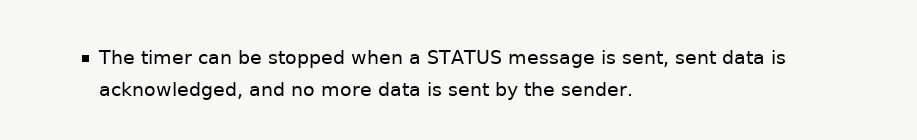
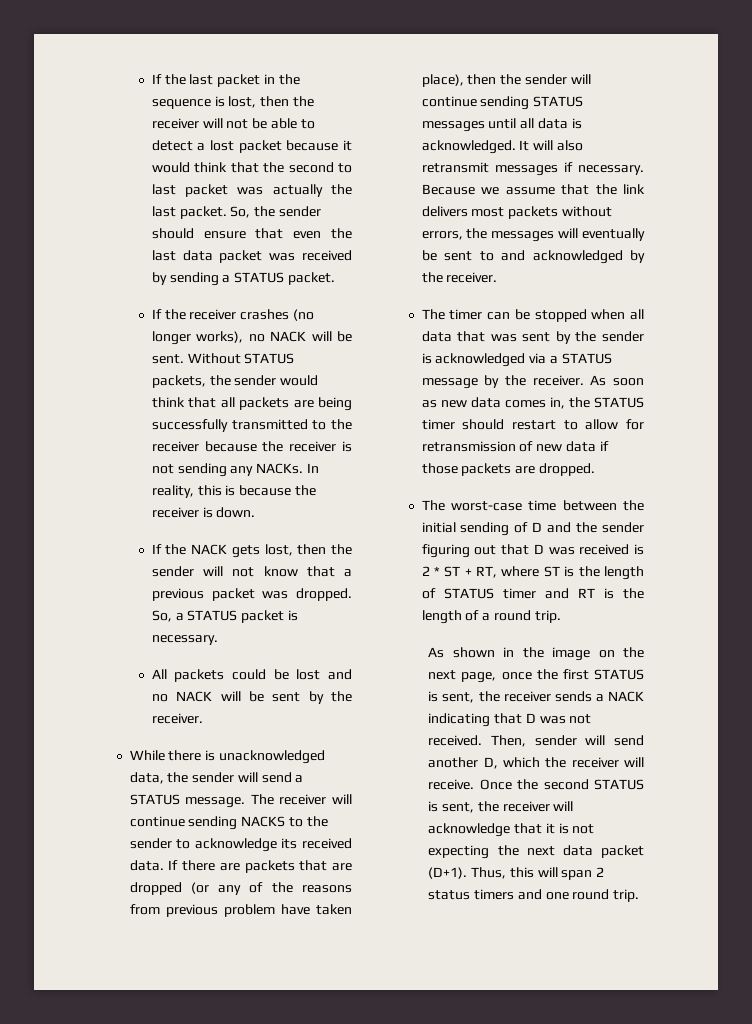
+ If the last packet in the sequence is lost, then the receiver will not be able to detect a lost packet because it would think that the second to last packet was actually the last packet. So, the sender should ensure that even the last data packet was received by sending a STATUS packet.
+ If the receiver crashes (no longer works), no NACK will be sent. Without STATUS packets, the sender would think that all packets are being successfully transmitted to the receiver because the receiver is not sending any NACKs. In reality, this is because the receiver is down.
+ If the NACK gets lost, then the sender will not know that a previous packet was dropped. So, a STATUS packet is necessary.
+ All packets could be lost and no NACK will be sent by the receiver.
+ While there is unacknowledged data, the sender will send a STATUS message. The receiver will continue sending NACKS to the sender to acknowledge its received data. If there are packets that are dropped (or any of the reasons from previous problem have taken place), then the sender will continue sending STATUS messages until all data is acknowledged. It will also retransmit messages if necessary. Because we assume that the link delivers most packets without errors, the messages will eventually be sent to and acknowledged by the receiver.
- The timer can be stopped when a STATUS message is sent, sent data is acknowledged, and no more data is sent by the sender.
+ The timer can be stopped when all data that was sent by the sender is acknowledged via a STATUS message by the receiver. As soon as new data comes in, the STATUS timer should restart to allow for retransmission of new data if those packets are dropped.
+ The worst-case time between the initial sending of D and the sender figuring out that D was received is 2 * ST + RT, where ST is the length of STATUS timer and RT is the length of a round trip.
+ As shown in the image on the next page, once the first STATUS is sent, the receiver sends a NACK indicating that D was not received. Then, sender will send another D, which the receiver will receive. Once the second STATUS is sent, the receiver will acknowledge that it is not expecting the next data packet (D+1). Thus, this will span 2 status timers and one round trip.

